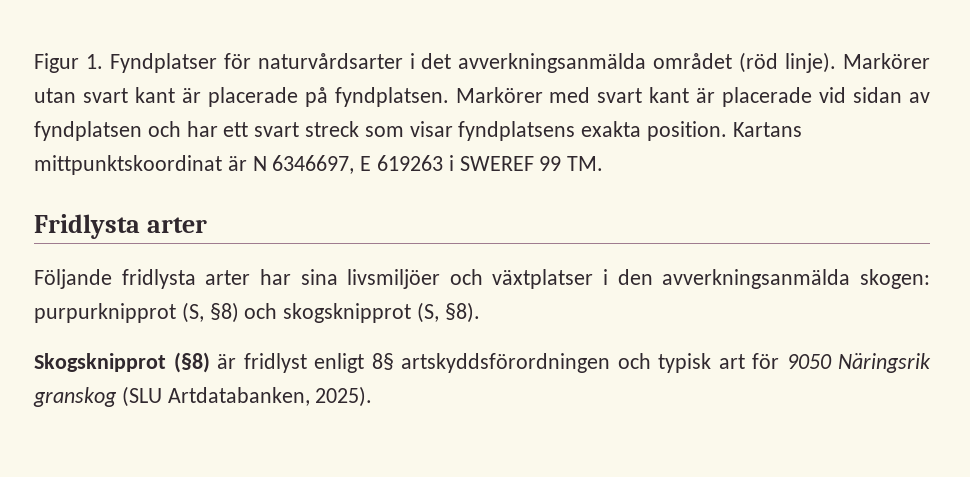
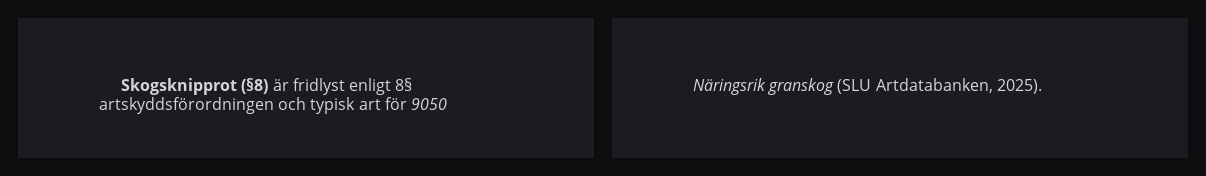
- Figur 1. Fyndplatser för naturvårdsarter i det avverkningsanmälda området (röd linje). Markörer utan svart kant är placerade på fyndplatsen. Markörer med svart kant är placerade vid sidan av fyndplatsen och har ett svart streck som visar fyndplatsens exakta position. Kartans mittpunktskoordinat är N 6346697, E 619263 i SWEREF 99 TM.
- Fridlysta arter
- Följande fridlysta arter har sina livsmiljöer och växtplatser i den avverkningsanmälda skogen: purpurknipprot (S, §8) och skogsknipprot (S, §8).

